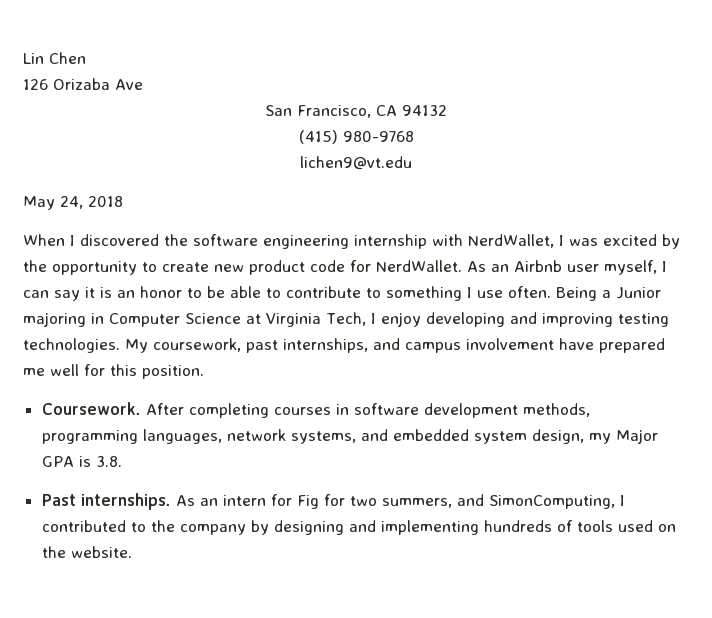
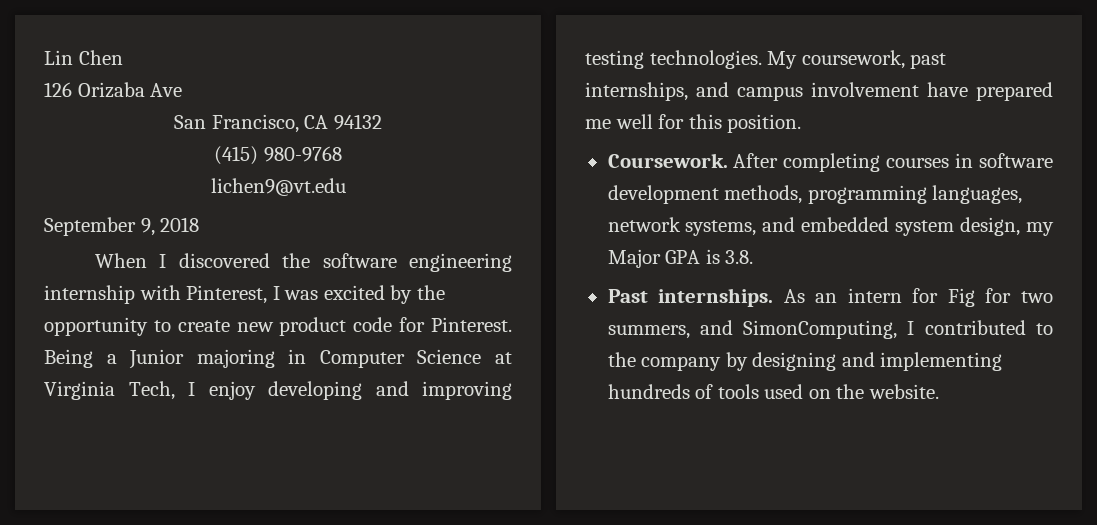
- May 24, 2018
+ September 9, 2018
- When I discovered the software engineering internship with NerdWallet, I was excited by the opportunity to create new product code for NerdWallet. As an Airbnb user myself, I can say it is an honor to be able to contribute to something I use often.
+ When I discovered the software engineering internship with Pinterest, I was excited by the opportunity to create new product code for Pinterest.

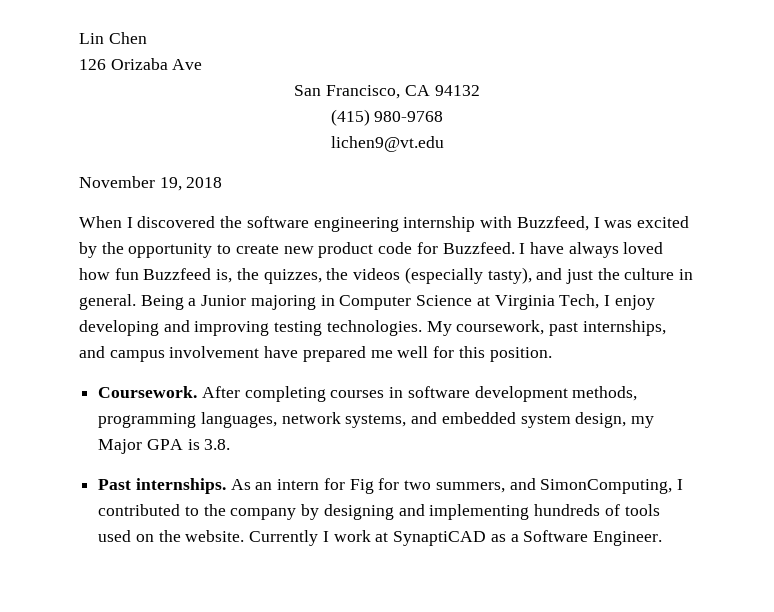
- September 9, 2018
+ November 19, 2018
- When I discovered the software engineering internship with Pinterest, I was excited by the opportunity to create new product code for Pinterest.
+ When I discovered the software engineering internship with Buzzfeed, I was excited by the opportunity to create new product code for Buzzfeed. I have always loved how fun Buzzfeed is, the quizzes, the videos (especially tasty), and just the culture in general.
+ Currently I work at SynaptiCAD as a Software Engineer.

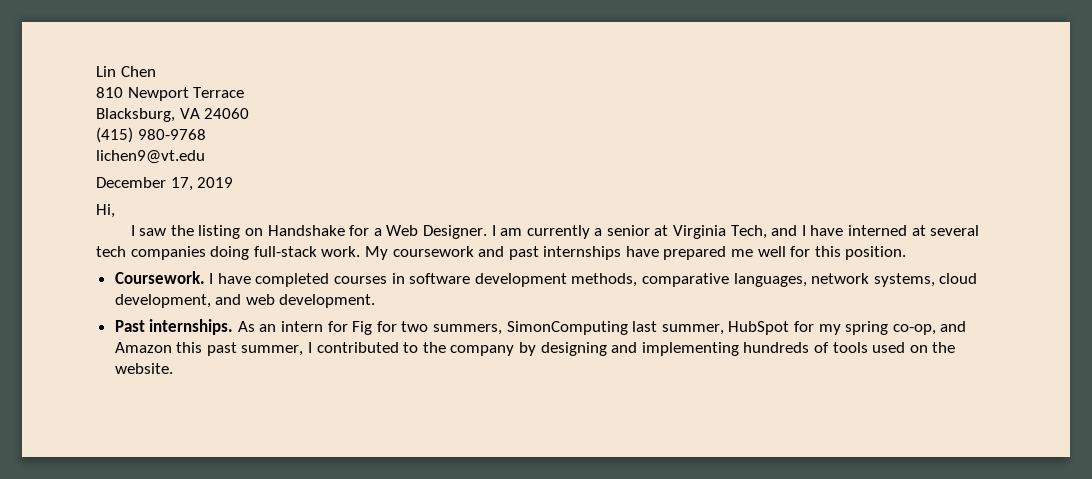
- 126 Orizaba Ave
- San Francisco, CA 94132
+ 810 Newport Terrace
+ Blacksburg, VA 24060
  (415) 980-9768
  lichen9@vt.edu
- November 19, 2018
- When I discovered the software engineering internship with Buzzfeed, I was excited by the opportunity to create new product code for Buzzfeed. I have always loved how fun Buzzfeed is, the quizzes, the videos (especially tasty), and just the culture in general. Being a Junior majoring in Computer Science at Virginia Tech, I enjoy developing and improving testing technologies. My coursework, past internships, and campus involvement have prepared me well for this position.
+ December 17, 2019
+ Hi,
+ I saw the listing on Handshake for a Web Designer. I am currently a senior at Virginia Tech, and I have interned at several tech companies doing full-stack work. My coursework and past internships have prepared me well for this position.
- After completing courses in software development methods, programming languages, network systems, and embedded system design, my Major GPA is 3.8.
+ I have completed courses in software development methods, comparative languages, network systems, cloud development, and web development.
- As an intern for Fig for two summers, and SimonComputing, I contributed to the company by designing and implementing hundreds of tools used on the website. Currently I work at SynaptiCAD as a Software Engineer.
+ As an intern for Fig for two summers, SimonComputing last summer, HubSpot for my spring co-op, and Amazon this past summer, I contributed to the company by designing and implementing hundreds of tools used on the website.

